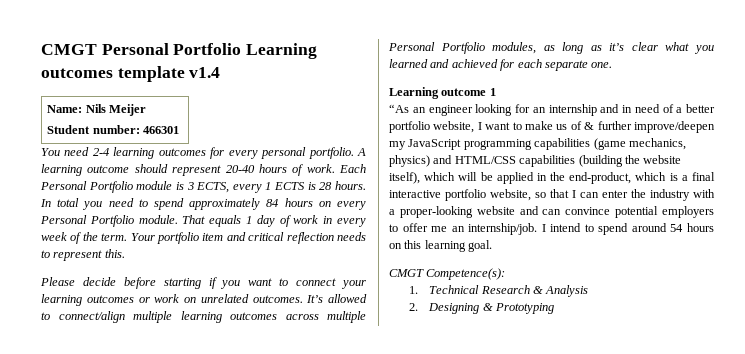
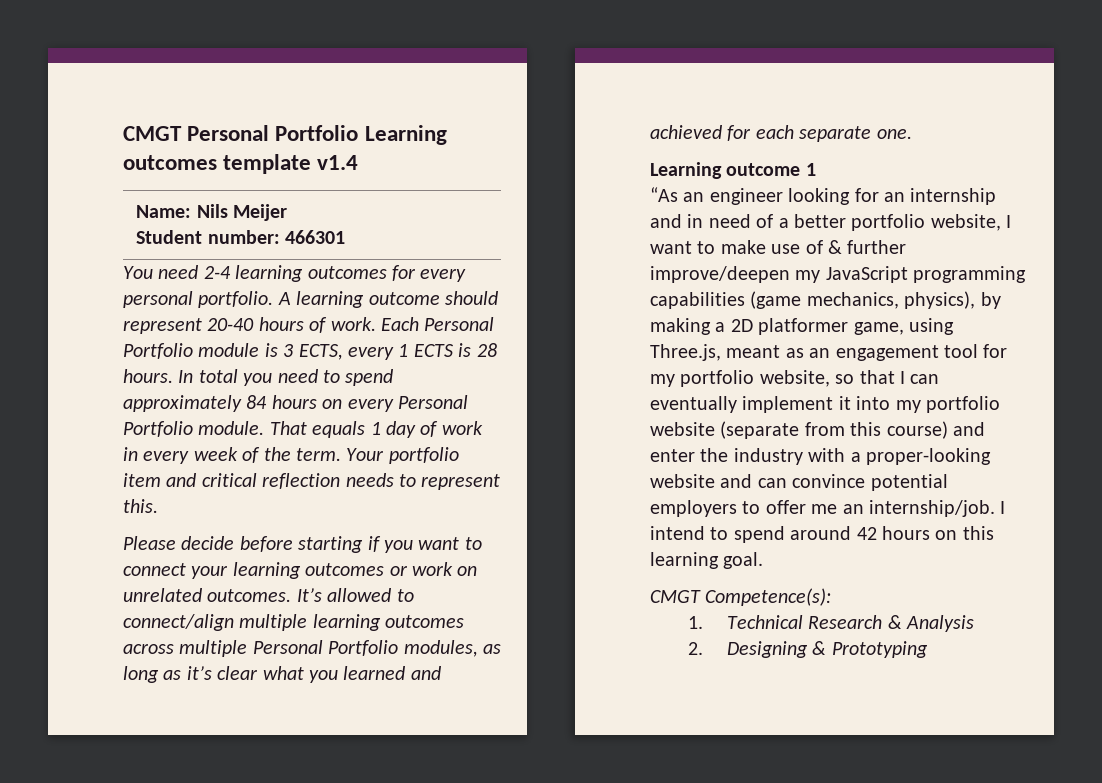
- “As an engineer looking for an internship and in need of a better portfolio website, I want to make us of & further improve/deepen my JavaScript programming capabilities (game mechanics, physics) and HTML/CSS capabilities (building the website itself), which will be applied in the end-product, which is a final interactive portfolio website, so that I can enter the industry with a proper-looking website and can convince potential employers to offer me an internship/job.
+ “As an engineer looking for an internship and in need of a better portfolio website, I want to make use of & further improve/deepen my JavaScript programming capabilities (game mechanics, physics), by making a 2D platformer game, using Three.js, meant as an engagement tool for my portfolio website, so that I can eventually implement it into my portfolio website (separate from this course) and enter the industry with a proper-looking website and can convince potential employers to offer me an internship/job.
- I intend to spend around 54 hours on this learning goal.
+ I intend to spend around 42 hours on this learning goal.

